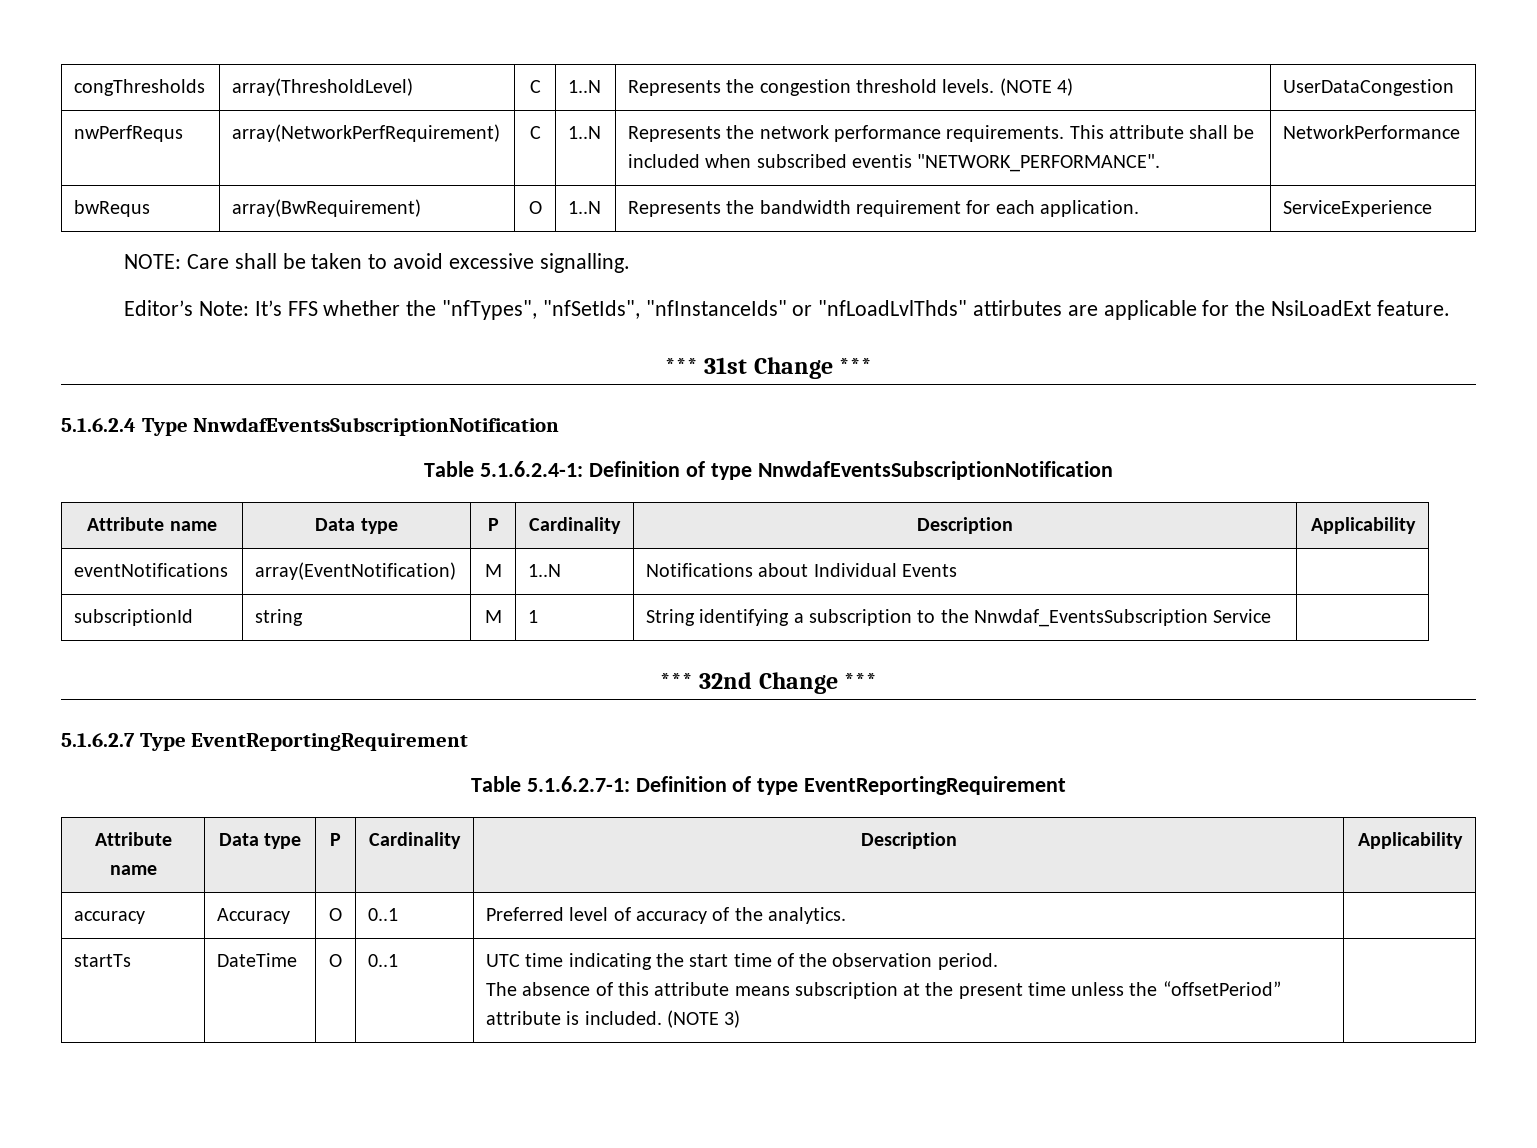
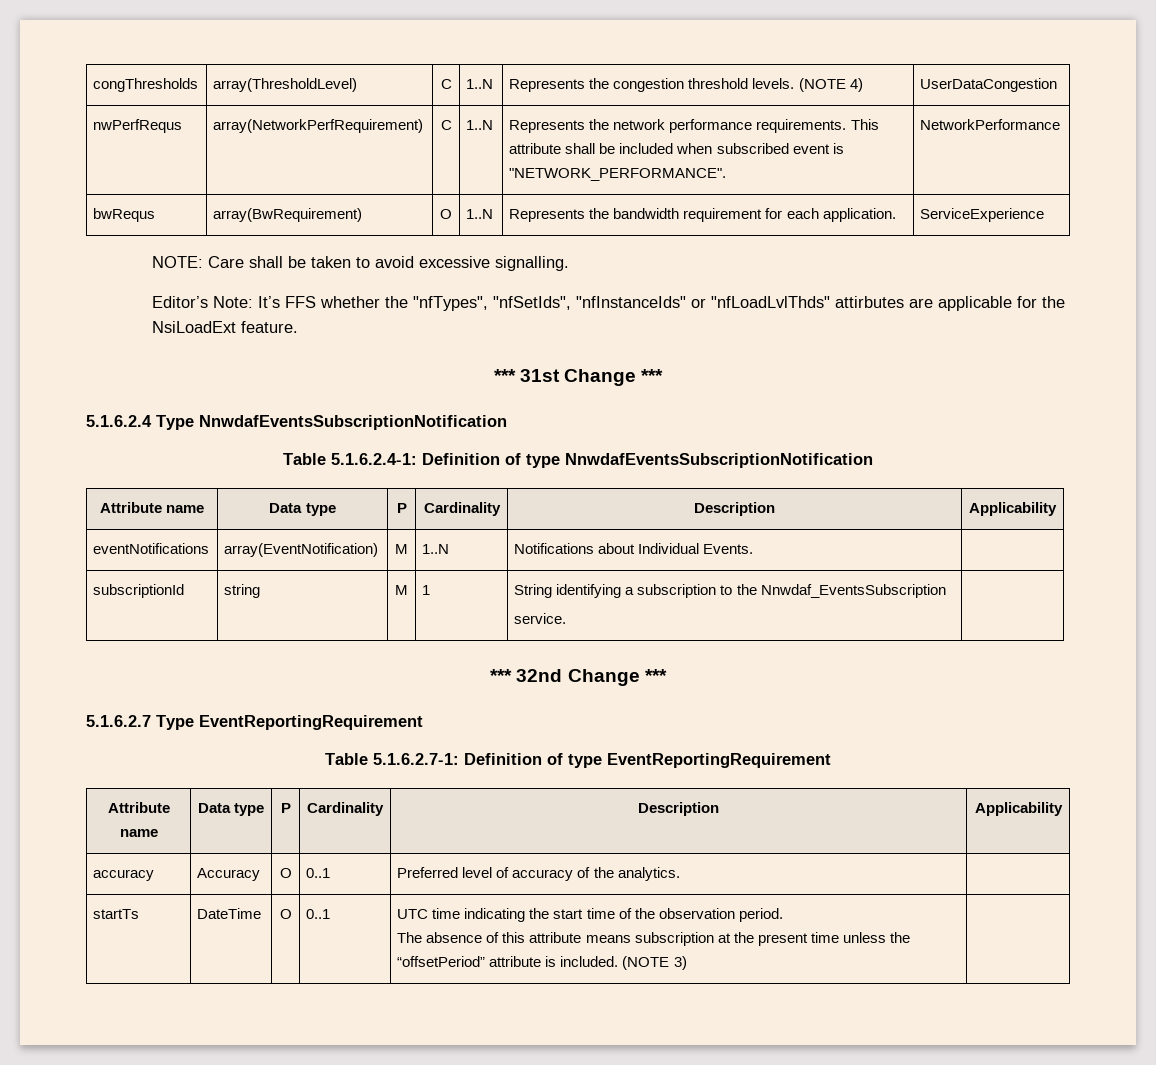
- nwPerfRequs | array(NetworkPerfRequirement) | C | 1..N | Represents the network performance requirements. This attribute shall be included when subscribed eventis "NETWORK_PERFORMANCE". | NetworkPerformance
+ nwPerfRequs | array(NetworkPerfRequirement) | C | 1..N | Represents the network performance requirements. This attribute shall be included when subscribed event is "NETWORK_PERFORMANCE". | NetworkPerformance
- eventNotifications | array(EventNotification) | M | 1..N | Notifications about Individual Events |
+ eventNotifications | array(EventNotification) | M | 1..N | Notifications about Individual Events. |
- subscriptionId | string | M | 1 | String identifying a subscription to the Nnwdaf_EventsSubscription Service |
+ subscriptionId | string | M | 1 | String identifying a subscription to the Nnwdaf_EventsSubscription
+ service. |

